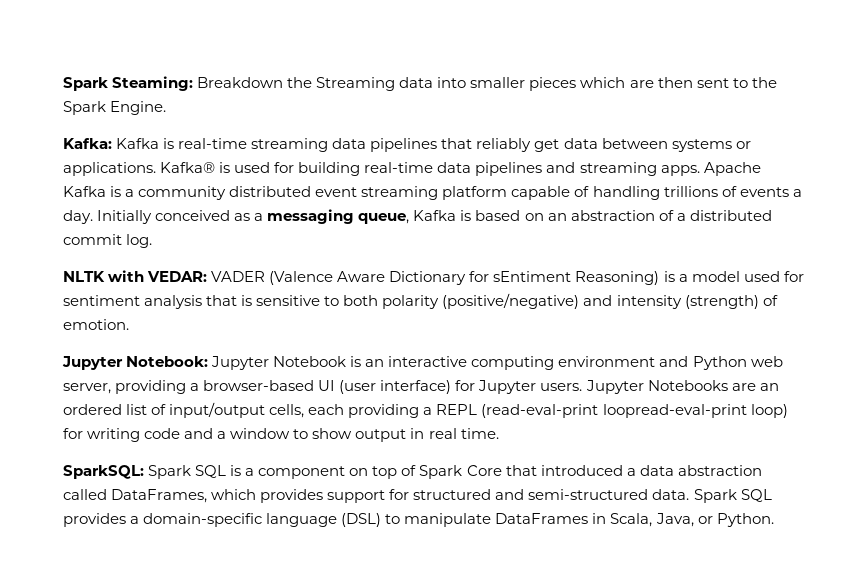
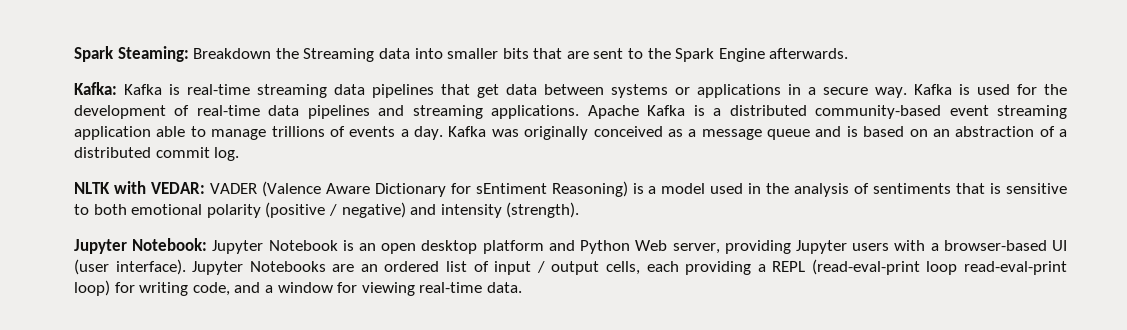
- Spark Steaming: Breakdown the Streaming data into smaller pieces which are then sent to the Spark Engine.
+ Spark Steaming: Breakdown the Streaming data into smaller bits that are sent to the Spark Engine afterwards.
- Kafka: Kafka is real-time streaming data pipelines that reliably get data between systems or applications. Kafka® is used for building real-time data pipelines and streaming apps.
+ Kafka: Kafka is real-time streaming data pipelines that get data between systems or applications in a secure way. Kafka is used for the development of real-time data pipelines and streaming applications.
- Apache Kafka is a community distributed event streaming platform capable of handling trillions of events a day.
+ Apache Kafka is a distributed community-based event streaming application able to manage trillions of events a day.
- Initially conceived as a messaging queue, Kafka is based on an abstraction of a distributed commit log.
+ Kafka was originally conceived as a message queue and is based on an abstraction of a distributed commit log.
- NLTK with VEDAR: VADER (Valence Aware Dictionary for sEntiment Reasoning) is a model used for sentiment analysis that is sensitive to both polarity (positive/negative) and intensity (strength) of emotion.
+ NLTK with VEDAR: VADER (Valence Aware Dictionary for sEntiment Reasoning) is a model used in the analysis of sentiments that is sensitive to both emotional polarity (positive / negative) and intensity (strength).
- Jupyter Notebook: Jupyter Notebook is an interactive computing environment and Python web server, providing a browser-based UI (user interface) for Jupyter users.
+ Jupyter Notebook: Jupyter Notebook is an open desktop platform and Python Web server, providing Jupyter users with a browser-based UI (user interface).
- Jupyter Notebooks are an ordered list of input/output cells, each providing a REPL (read-eval-print loopread-eval-print loop) for writing code and a window to show output in real time.
- SparkSQL: Spark SQL is a component on top of Spark Core that introduced a data abstraction called DataFrames, which provides support for structured and semi-structured data. Spark SQL provides a domain-specific language (DSL) to manipulate DataFrames in Scala, Java, or Python.
+ Jupyter Notebooks are an ordered list of input / output cells, each providing a REPL (read-eval-print loop read-eval-print loop) for writing code, and a window for viewing real-time data.

